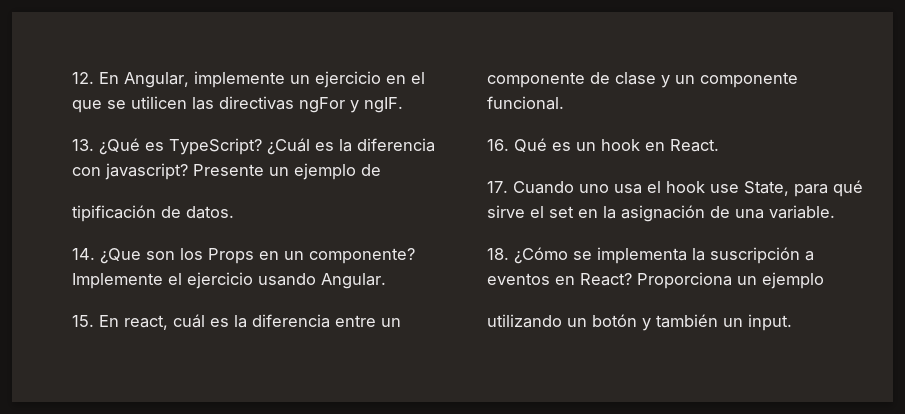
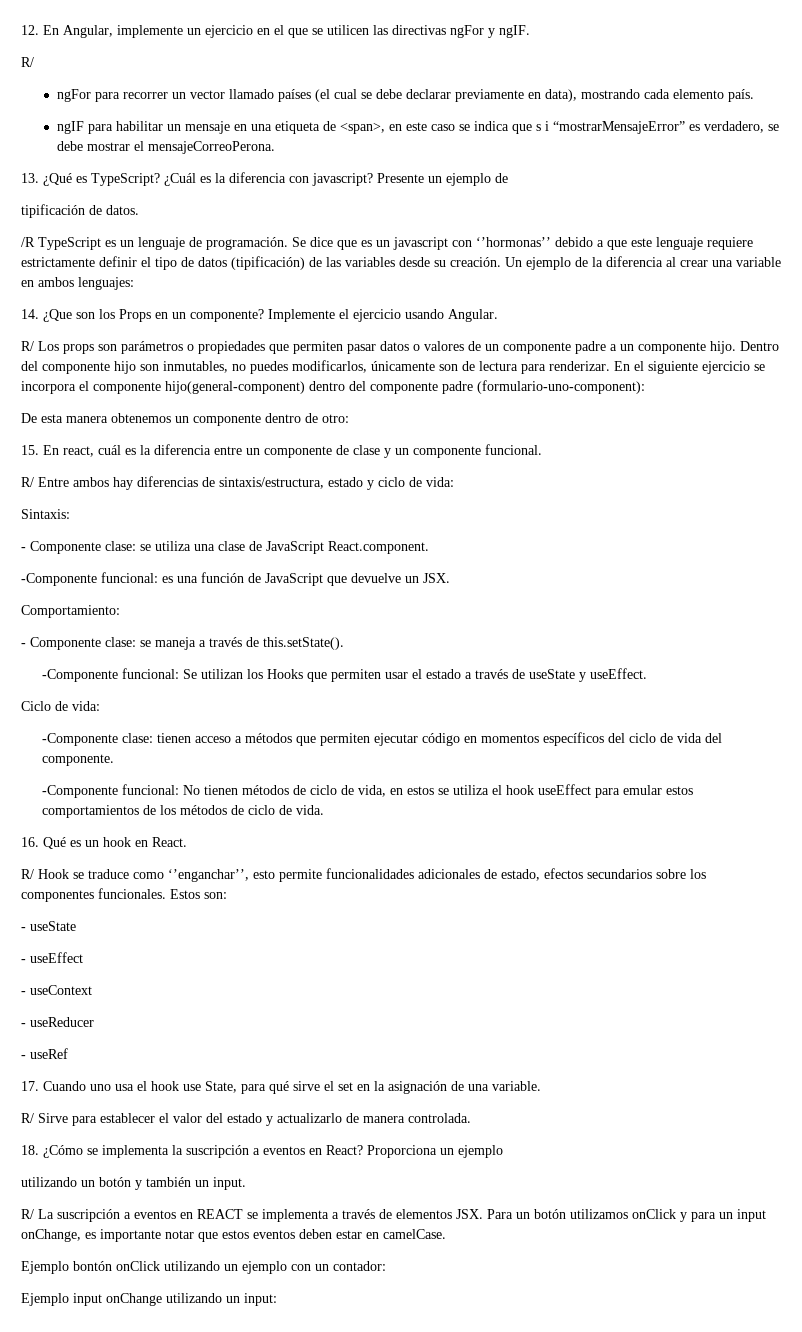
  12. En Angular, implemente un ejercicio en el que se utilicen las directivas ngFor y ngIF.
+ R/
+ ngFor para recorrer un vector llamado países (el cual se debe declarar previamente en data), mostrando cada elemento país.
+ ngIF para habilitar un mensaje en una etiqueta de <span>, en este caso se indica que s i “mostrarMensajeError” es verdadero, se debe mostrar el mensajeCorreoPerona.
+ /R TypeScript es un lenguaje de programación. Se dice que es un javascript con ‘’hormonas’’ debido a que este lenguaje requiere estrictamente definir el tipo de datos (tipificación) de las variables desde su creación. Un ejemplo de la diferencia al crear una variable en ambos lenguajes:
+ R/ Los props son parámetros o propiedades que permiten pasar datos o valores de un componente padre a un componente hijo. Dentro del componente hijo son inmutables, no puedes modificarlos, únicamente son de lectura para renderizar. En el siguiente ejercicio se incorpora el componente hijo(general-component) dentro del componente padre (formulario-uno-component):
+ De esta manera obtenemos un componente dentro de otro:
+ R/ Entre ambos hay diferencias de sintaxis/estructura, estado y ciclo de vida:
+ Sintaxis:
+ - Componente clase: se utiliza una clase de JavaScript React.component.
+ -Componente funcional: es una función de JavaScript que devuelve un JSX.
+ Comportamiento:
+ - Componente clase: se maneja a través de this.setState().
+ -Componente funcional: Se utilizan los Hooks que permiten usar el estado a través de useState y useEffect.
+ Ciclo de vida:
+ -Componente clase: tienen acceso a métodos que permiten ejecutar código en momentos específicos del ciclo de vida del componente.
+ -Componente funcional: No tienen métodos de ciclo de vida, en estos se utiliza el hook useEffect para emular estos comportamientos de los métodos de ciclo de vida.
+ R/ Hook se traduce como ‘’enganchar’’, esto permite funcionalidades adicionales de estado, efectos secundarios sobre los componentes funcionales. Estos son:
+ - useState
+ - useEffect
+ - useContext
+ - useReducer
+ - useRef
+ R/ Sirve para establecer el valor del estado y actualizarlo de manera controlada.
+ R/ La suscripción a eventos en REACT se implementa a través de elementos JSX. Para un botón utilizamos onClick y para un input onChange, es importante notar que estos eventos deben estar en camelCase.
+ Ejemplo bontón onClick utilizando un ejemplo con un contador:
+ Ejemplo input onChange utilizando un input:

